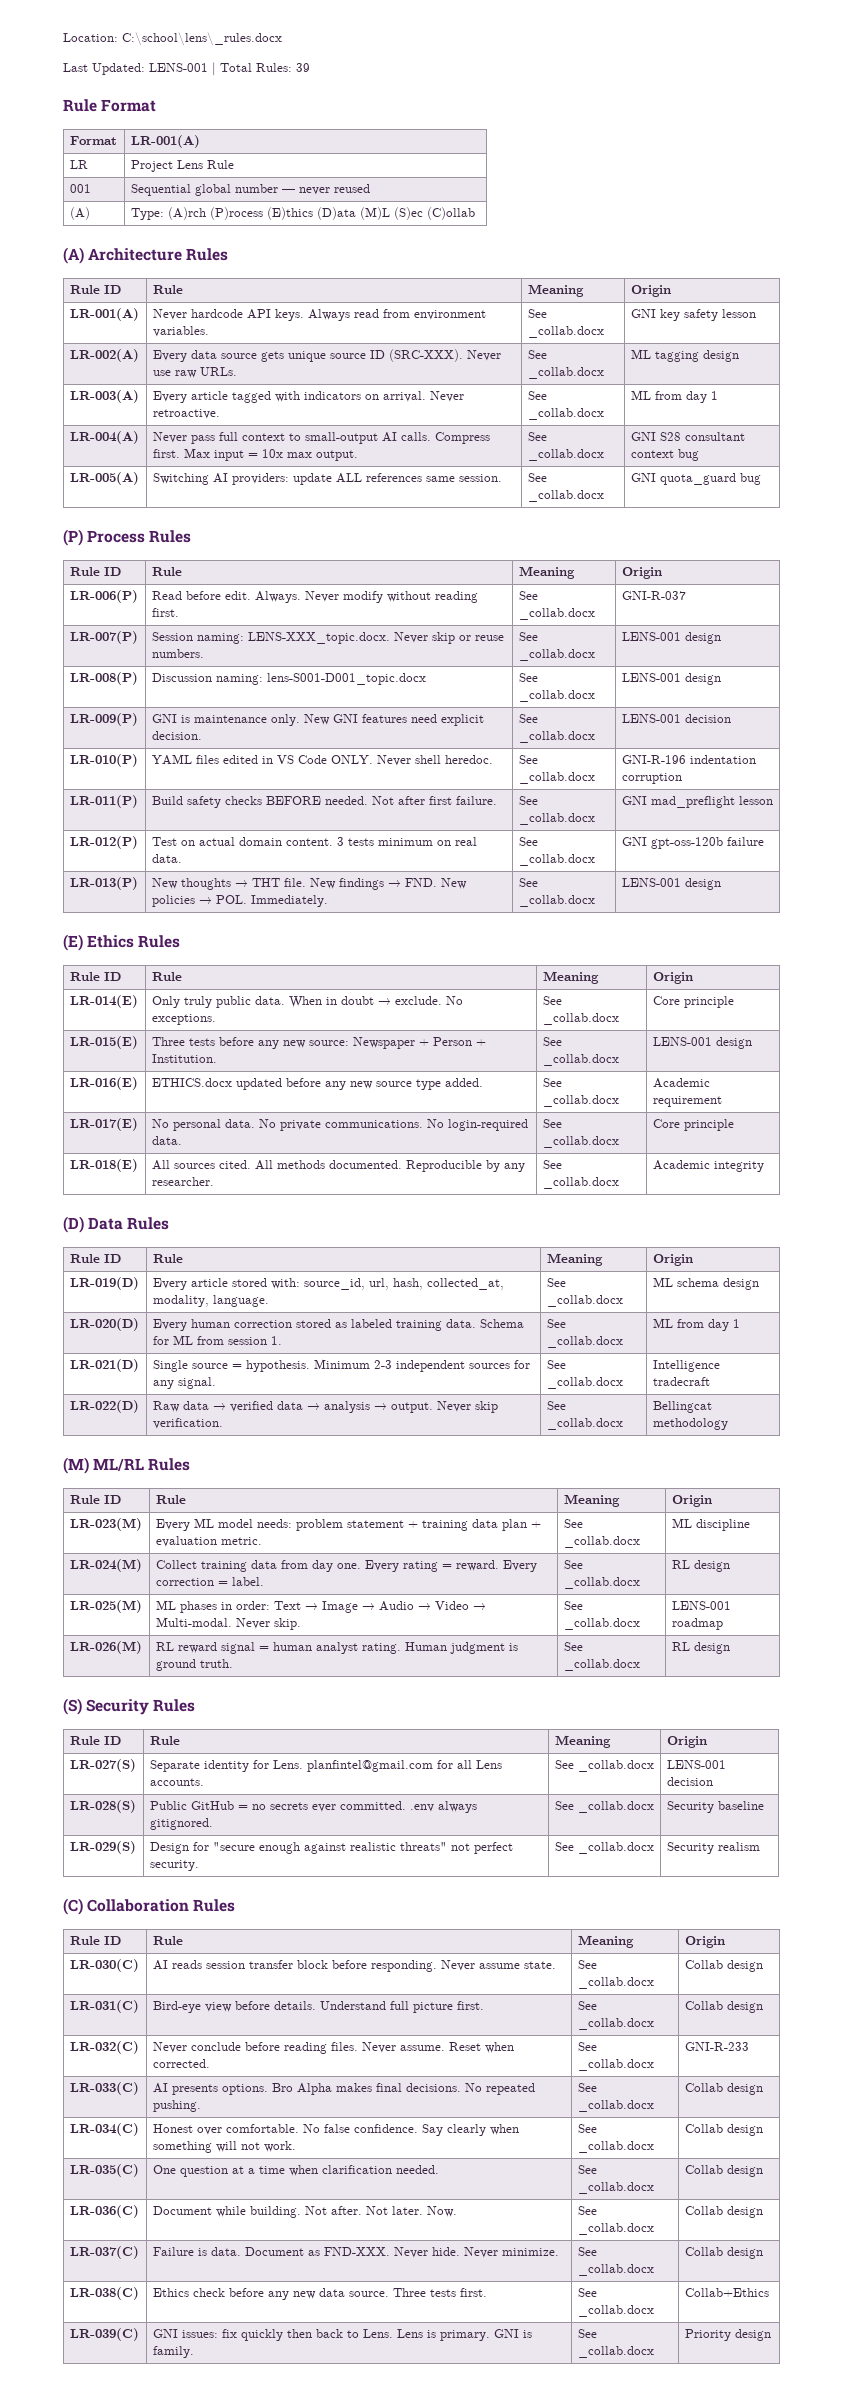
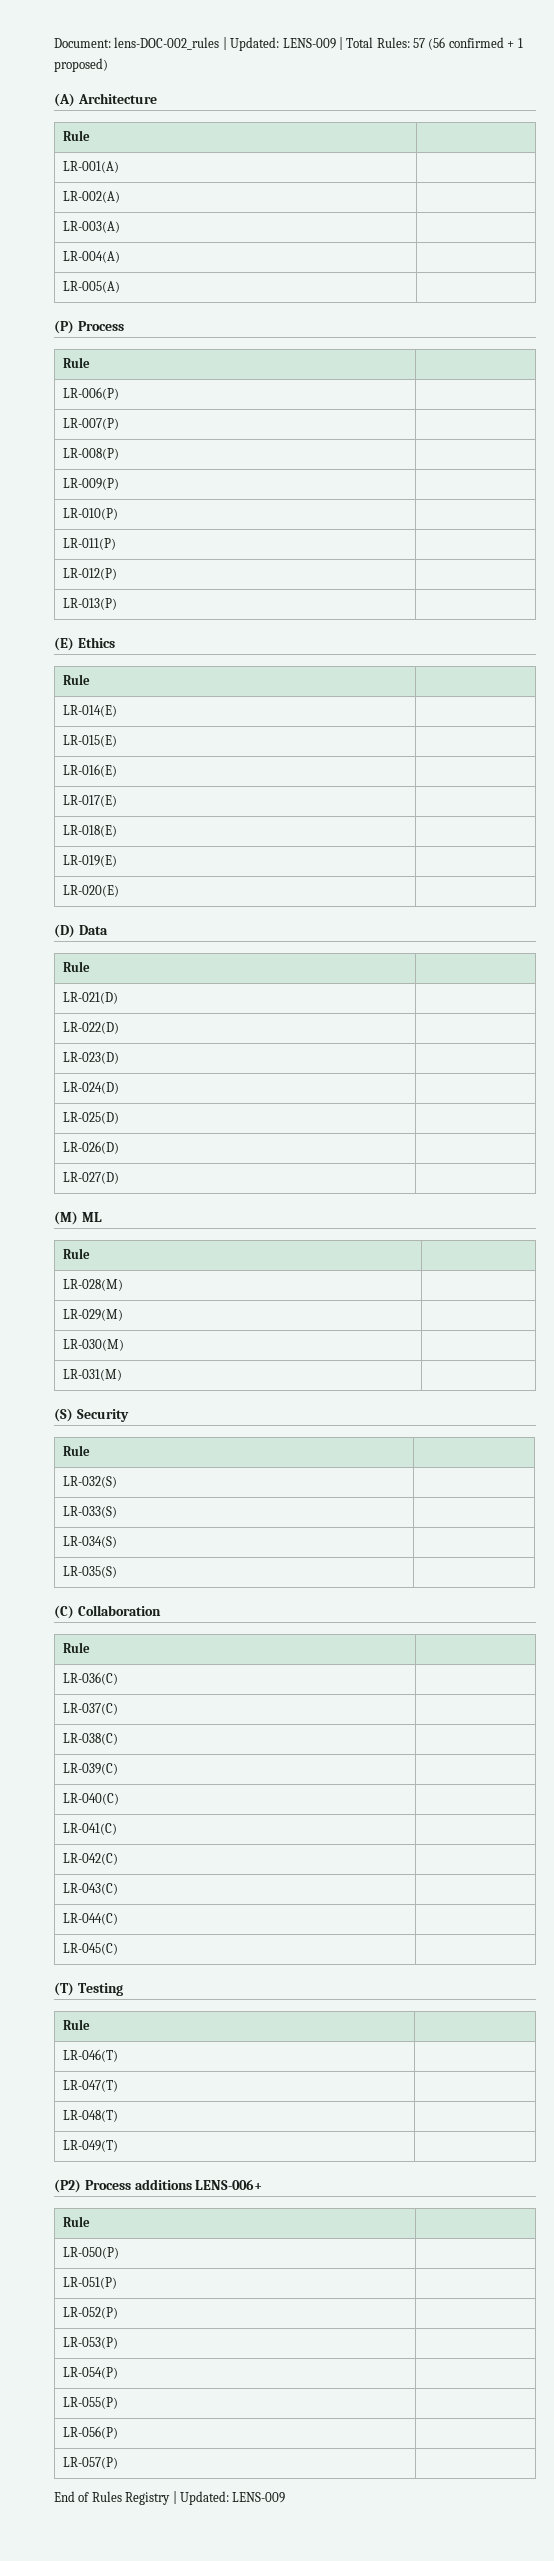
- Location: C:\school\lens\_rules.docx
- Last Updated: LENS-001 | Total Rules: 39
- Rule Format
- Format | LR-001(A)
- LR | Project Lens Rule
- 001 | Sequential global number — never reused
- (A) | Type: (A)rch (P)rocess (E)thics (D)ata (M)L (S)ec (C)ollab
+ Document: lens-DOC-002_rules | Updated: LENS-009 | Total Rules: 57 (56 confirmed + 1 proposed)
- (A) Architecture Rules
- Rule ID | Rule | Meaning | Origin
- LR-001(A) | Never hardcode API keys. Always read from environment variables. | See _collab.docx | GNI key safety lesson
- LR-002(A) | Every data source gets unique source ID (SRC-XXX). Never use raw URLs. | See _collab.docx | ML tagging design
- LR-003(A) | Every article tagged with indicators on arrival. Never retroactive. | See _collab.docx | ML from day 1
- LR-004(A) | Never pass full context to small-output AI calls. Compress first. Max input = 10x max output. | See _collab.docx | GNI S28 consultant context bug
- LR-005(A) | Switching AI providers: update ALL references same session. | See _collab.docx | GNI quota_guard bug
+ (A) Architecture
+ Rule |
+ LR-001(A) |
+ LR-002(A) |
+ LR-003(A) |
+ LR-004(A) |
+ LR-005(A) |
- (P) Process Rules
- Rule ID | Rule | Meaning | Origin
- LR-006(P) | Read before edit. Always. Never modify without reading first. | See _collab.docx | GNI-R-037
- LR-007(P) | Session naming: LENS-XXX_topic.docx. Never skip or reuse numbers. | See _collab.docx | LENS-001 design
- LR-008(P) | Discussion naming: lens-S001-D001_topic.docx | See _collab.docx | LENS-001 design
- LR-009(P) | GNI is maintenance only. New GNI features need explicit decision. | See _collab.docx | LENS-001 decision
- LR-010(P) | YAML files edited in VS Code ONLY. Never shell heredoc. | See _collab.docx | GNI-R-196 indentation corruption
- LR-011(P) | Build safety checks BEFORE needed. Not after first failure. | See _collab.docx | GNI mad_preflight lesson
- LR-012(P) | Test on actual domain content. 3 tests minimum on real data. | See _collab.docx | GNI gpt-oss-120b failure
- LR-013(P) | New thoughts → THT file. New findings → FND. New policies → POL. Immediately. | See _collab.docx | LENS-001 design
+ (P) Process
+ Rule |
+ LR-006(P) |
+ LR-007(P) |
+ LR-008(P) |
+ LR-009(P) |
+ LR-010(P) |
+ LR-011(P) |
+ LR-012(P) |
+ LR-013(P) |
- (E) Ethics Rules
- Rule ID | Rule | Meaning | Origin
- LR-014(E) | Only truly public data. When in doubt → exclude. No exceptions. | See _collab.docx | Core principle
- LR-015(E) | Three tests before any new source: Newspaper + Person + Institution. | See _collab.docx | LENS-001 design
- LR-016(E) | ETHICS.docx updated before any new source type added. | See _collab.docx | Academic requirement
- LR-017(E) | No personal data. No private communications. No login-required data. | See _collab.docx | Core principle
- LR-018(E) | All sources cited. All methods documented. Reproducible by any researcher. | See _collab.docx | Academic integrity
+ (E) Ethics
+ Rule |
+ LR-014(E) |
+ LR-015(E) |
+ LR-016(E) |
+ LR-017(E) |
+ LR-018(E) |
+ LR-019(E) |
+ LR-020(E) |
- (D) Data Rules
- Rule ID | Rule | Meaning | Origin
- LR-019(D) | Every article stored with: source_id, url, hash, collected_at, modality, language. | See _collab.docx | ML schema design
- LR-020(D) | Every human correction stored as labeled training data. Schema for ML from session 1. | See _collab.docx | ML from day 1
- LR-021(D) | Single source = hypothesis. Minimum 2-3 independent sources for any signal. | See _collab.docx | Intelligence tradecraft
- LR-022(D) | Raw data → verified data → analysis → output. Never skip verification. | See _collab.docx | Bellingcat methodology
+ (D) Data
+ Rule |
+ LR-021(D) |
+ LR-022(D) |
+ LR-023(D) |
+ LR-024(D) |
+ LR-025(D) |
+ LR-026(D) |
+ LR-027(D) |
- (M) ML/RL Rules
- Rule ID | Rule | Meaning | Origin
- LR-023(M) | Every ML model needs: problem statement + training data plan + evaluation metric. | See _collab.docx | ML discipline
- LR-024(M) | Collect training data from day one. Every rating = reward. Every correction = label. | See _collab.docx | RL design
- LR-025(M) | ML phases in order: Text → Image → Audio → Video → Multi-modal. Never skip. | See _collab.docx | LENS-001 roadmap
- LR-026(M) | RL reward signal = human analyst rating. Human judgment is ground truth. | See _collab.docx | RL design
+ (M) ML
+ Rule |
+ LR-028(M) |
+ LR-029(M) |
+ LR-030(M) |
+ LR-031(M) |
- (S) Security Rules
- Rule ID | Rule | Meaning | Origin
- LR-027(S) | Separate identity for Lens. planfintel@gmail.com for all Lens accounts. | See _collab.docx | LENS-001 decision
- LR-028(S) | Public GitHub = no secrets ever committed. .env always gitignored. | See _collab.docx | Security baseline
- LR-029(S) | Design for "secure enough against realistic threats" not perfect security. | See _collab.docx | Security realism
+ (S) Security
+ Rule |
+ LR-032(S) |
+ LR-033(S) |
+ LR-034(S) |
+ LR-035(S) |
- (C) Collaboration Rules
- Rule ID | Rule | Meaning | Origin
- LR-030(C) | AI reads session transfer block before responding. Never assume state. | See _collab.docx | Collab design
- LR-031(C) | Bird-eye view before details. Understand full picture first. | See _collab.docx | Collab design
- LR-032(C) | Never conclude before reading files. Never assume. Reset when corrected. | See _collab.docx | GNI-R-233
- LR-033(C) | AI presents options. Bro Alpha makes final decisions. No repeated pushing. | See _collab.docx | Collab design
- LR-034(C) | Honest over comfortable. No false confidence. Say clearly when something will not work. | See _collab.docx | Collab design
- LR-035(C) | One question at a time when clarification needed. | See _collab.docx | Collab design
- LR-036(C) | Document while building. Not after. Not later. Now. | See _collab.docx | Collab design
- LR-037(C) | Failure is data. Document as FND-XXX. Never hide. Never minimize. | See _collab.docx | Collab design
- LR-038(C) | Ethics check before any new data source. Three tests first. | See _collab.docx | Collab+Ethics
- LR-039(C) | GNI issues: fix quickly then back to Lens. Lens is primary. GNI is family. | See _collab.docx | Priority design
+ (C) Collaboration
+ Rule |
+ LR-036(C) |
+ LR-037(C) |
+ LR-038(C) |
+ LR-039(C) |
+ LR-040(C) |
+ LR-041(C) |
+ LR-042(C) |
+ LR-043(C) |
+ LR-044(C) |
+ LR-045(C) |
+ (T) Testing
+ Rule |
+ LR-046(T) |
+ LR-047(T) |
+ LR-048(T) |
+ LR-049(T) |
+ (P2) Process additions LENS-006+
+ Rule |
+ LR-050(P) |
+ LR-051(P) |
+ LR-052(P) |
+ LR-053(P) |
+ LR-054(P) |
+ LR-055(P) |
+ LR-056(P) |
+ LR-057(P) |
+ End of Rules Registry | Updated: LENS-009

